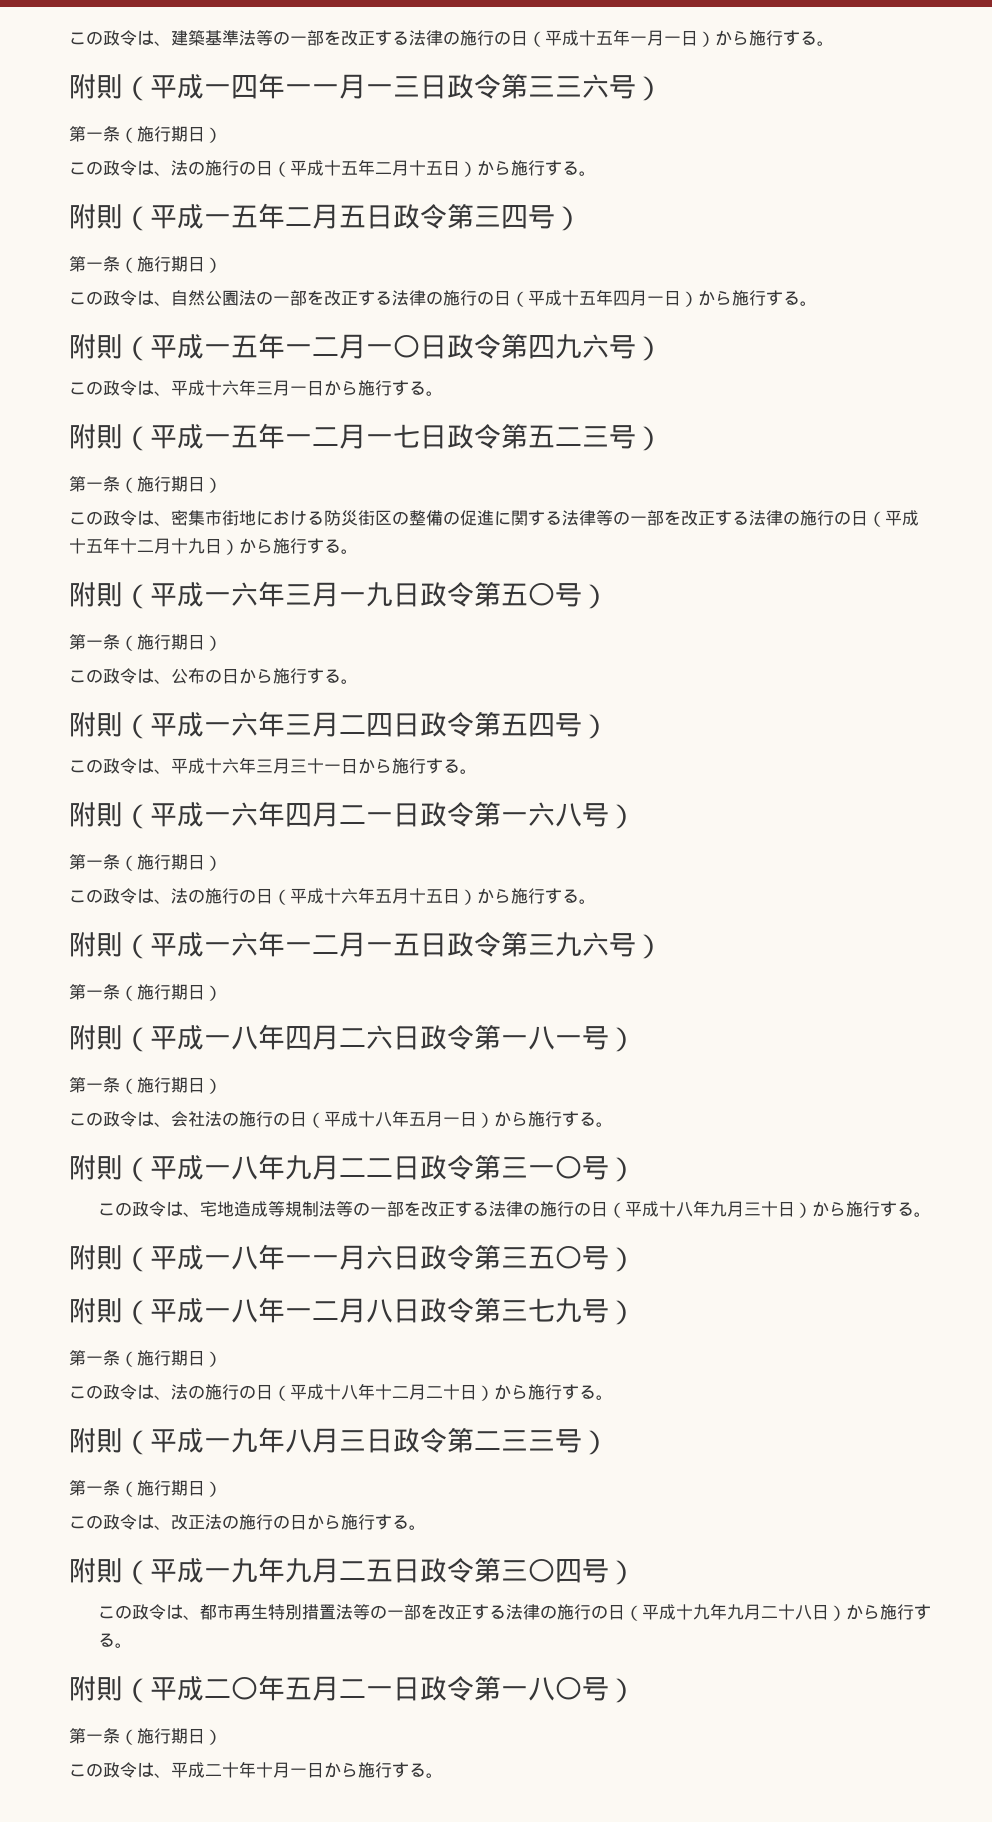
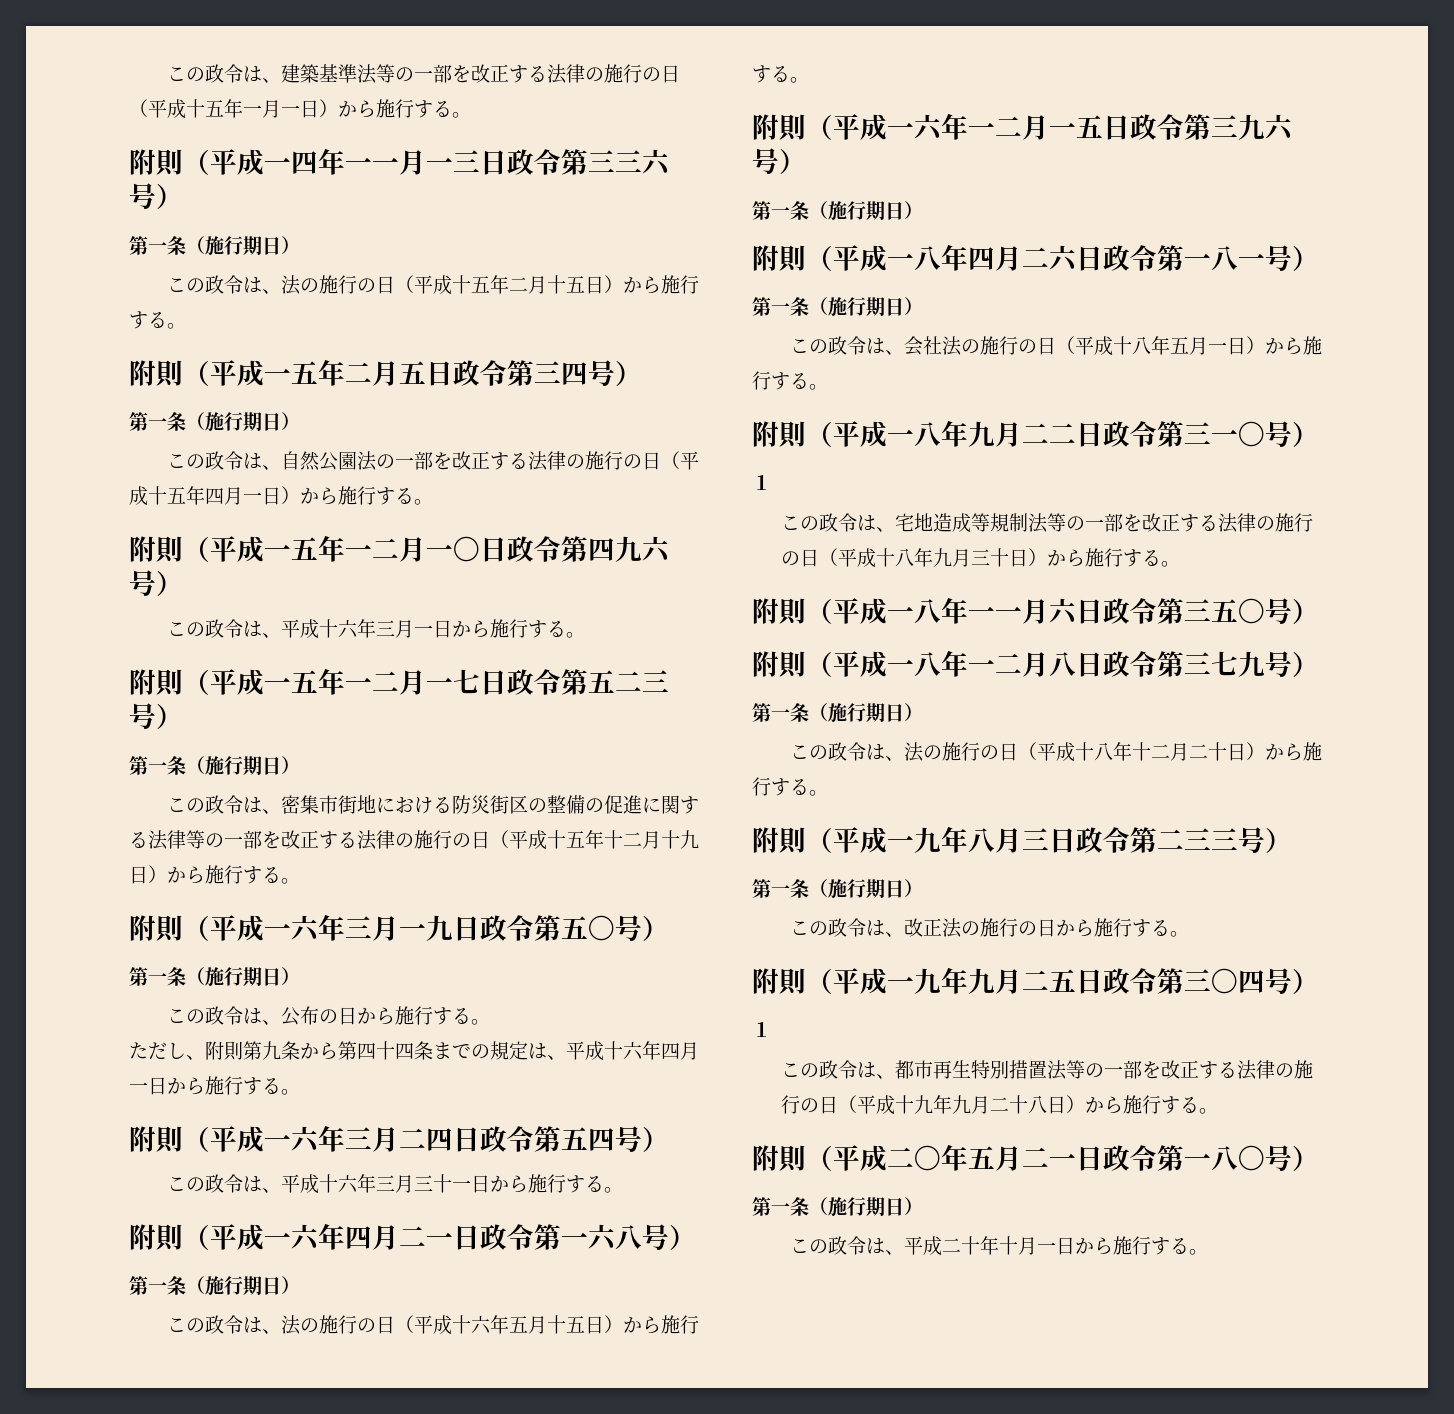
+ ただし、附則第九条から第四十四条までの規定は、平成十六年四月一日から施行する。
  附則（平成一八年九月二二日政令第三一〇号）
+ １
  附則（平成一九年九月二五日政令第三〇四号）
+ １

